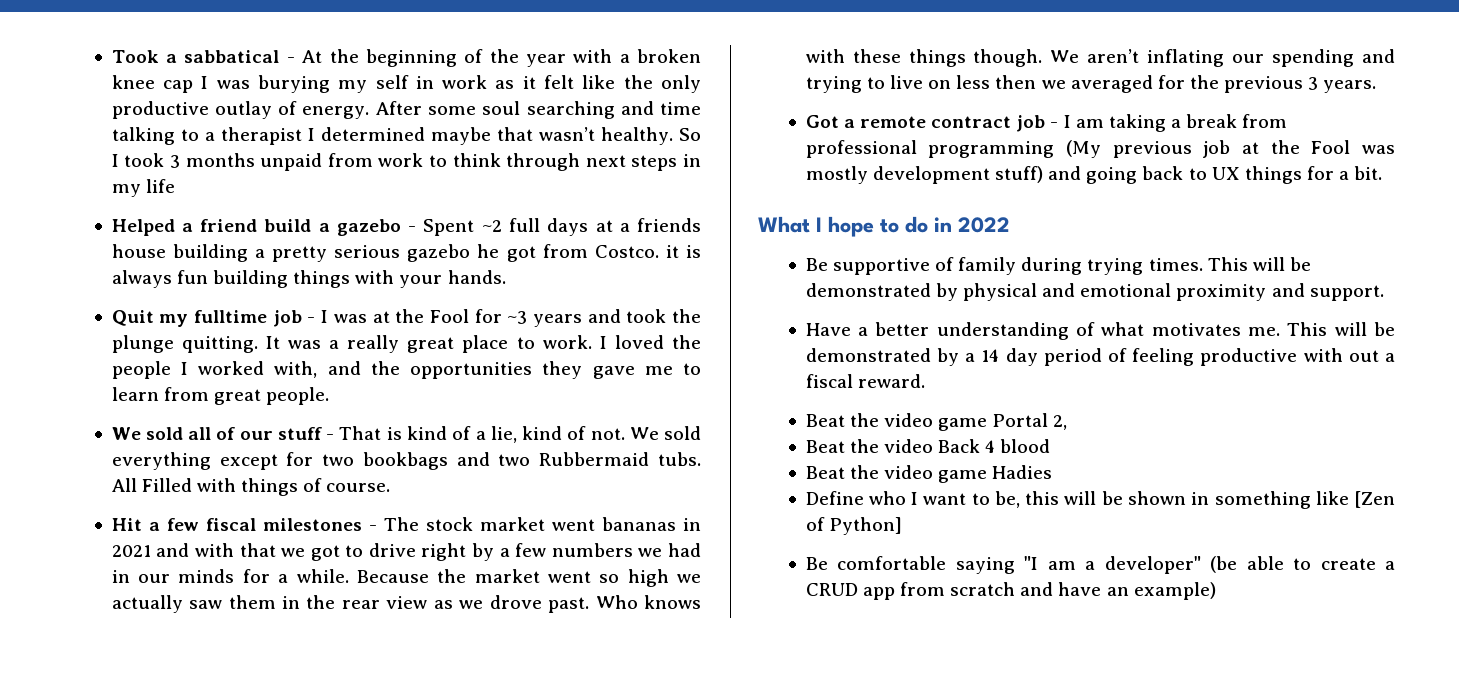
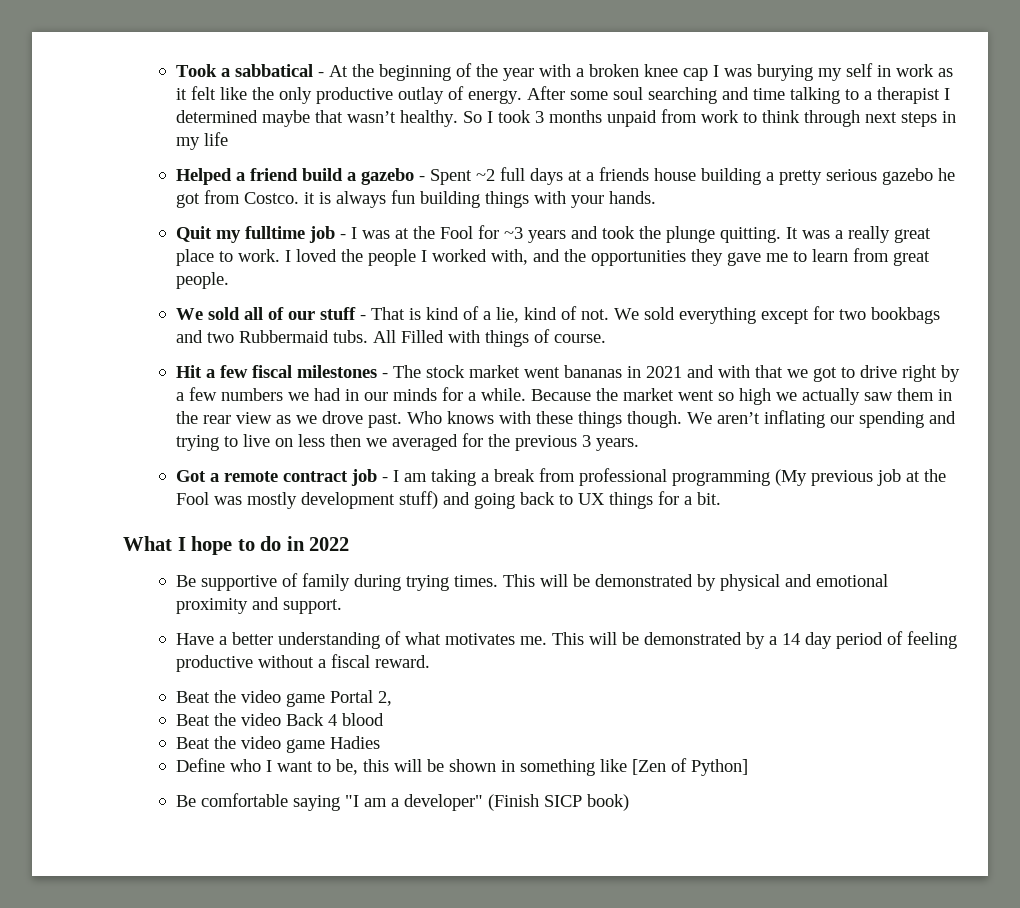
- This will be demonstrated by a 14 day period of feeling productive with out a fiscal reward.
+ This will be demonstrated by a 14 day period of feeling productive without a fiscal reward.
- Be comfortable saying "I am a developer" (be able to create a CRUD app from scratch and have an example)
+ Be comfortable saying "I am a developer" (Finish SICP book)

